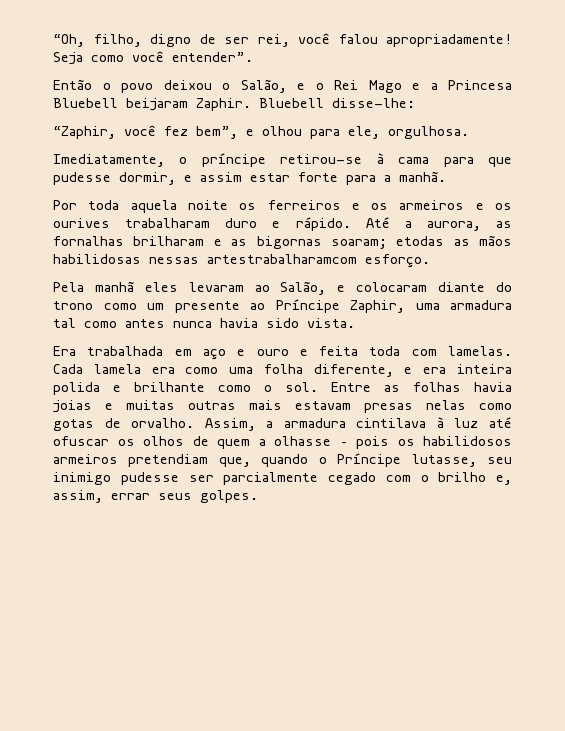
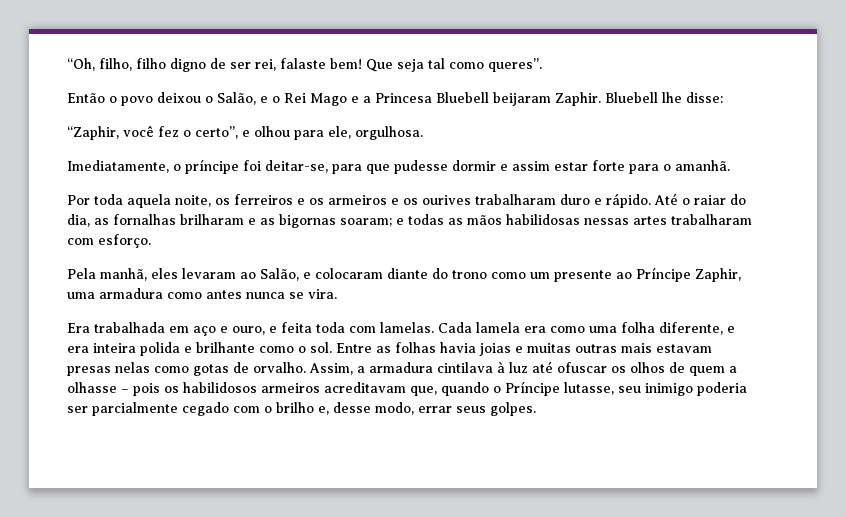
- “Oh, filho, digno de ser rei, você falou apropriadamente! Seja como você entender”.
+ “Oh, filho, filho digno de ser rei, falaste bem! Que seja tal como queres”.
- Bluebell disse-lhe:
+ Bluebell lhe disse:
- “Zaphir, você fez bem”, e olhou para ele, orgulhosa.
+ “Zaphir, você fez o certo”, e olhou para ele, orgulhosa.
- Imediatamente, o príncipe retirou-se à cama para que pudesse dormir, e assim estar forte para a manhã.
+ Imediatamente, o príncipe foi deitar-se, para que pudesse dormir e assim estar forte para o amanhã.
- Por toda aquela noite os ferreiros e os armeiros e os ourives trabalharam duro e rápido.
+ Por toda aquela noite, os ferreiros e os armeiros e os ourives trabalharam duro e rápido.
- Até a aurora, as fornalhas brilharam e as bigornas soaram; etodas as mãos habilidosas nessas artestrabalharamcom esforço.
+ Até o raiar do dia, as fornalhas brilharam e as bigornas soaram; e todas as mãos habilidosas nessas artes trabalharam com esforço.
- Pela manhã eles levaram ao Salão, e colocaram diante do trono como um presente ao Príncipe Zaphir, uma armadura tal como antes nunca havia sido vista.
+ Pela manhã, eles levaram ao Salão, e colocaram diante do trono como um presente ao Príncipe Zaphir, uma armadura como antes nunca se vira.
- Era trabalhada em aço e ouro e feita toda com lamelas.
+ Era trabalhada em aço e ouro, e feita toda com lamelas.
- Assim, a armadura cintilava à luz até ofuscar os olhos de quem a olhasse – pois os habilidosos armeiros pretendiam que, quando o Príncipe lutasse, seu inimigo pudesse ser parcialmente cegado com o brilho e, assim, errar seus golpes.
+ Assim, a armadura cintilava à luz até ofuscar os olhos de quem a olhasse – pois os habilidosos armeiros acreditavam que, quando o Príncipe lutasse, seu inimigo poderia ser parcialmente cegado com o brilho e, desse modo, errar seus golpes.

